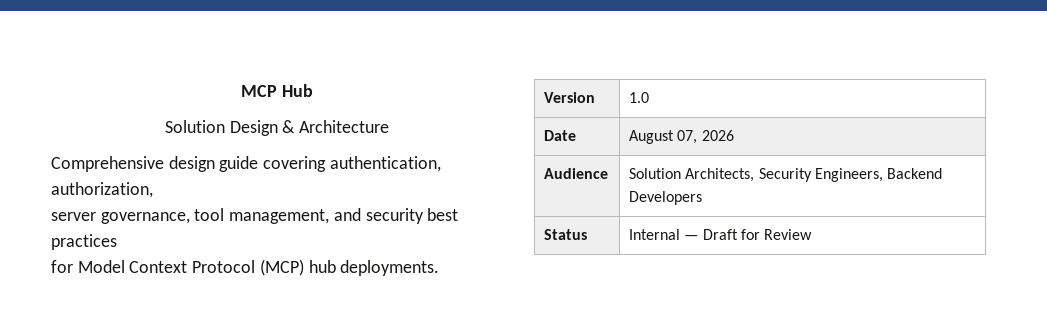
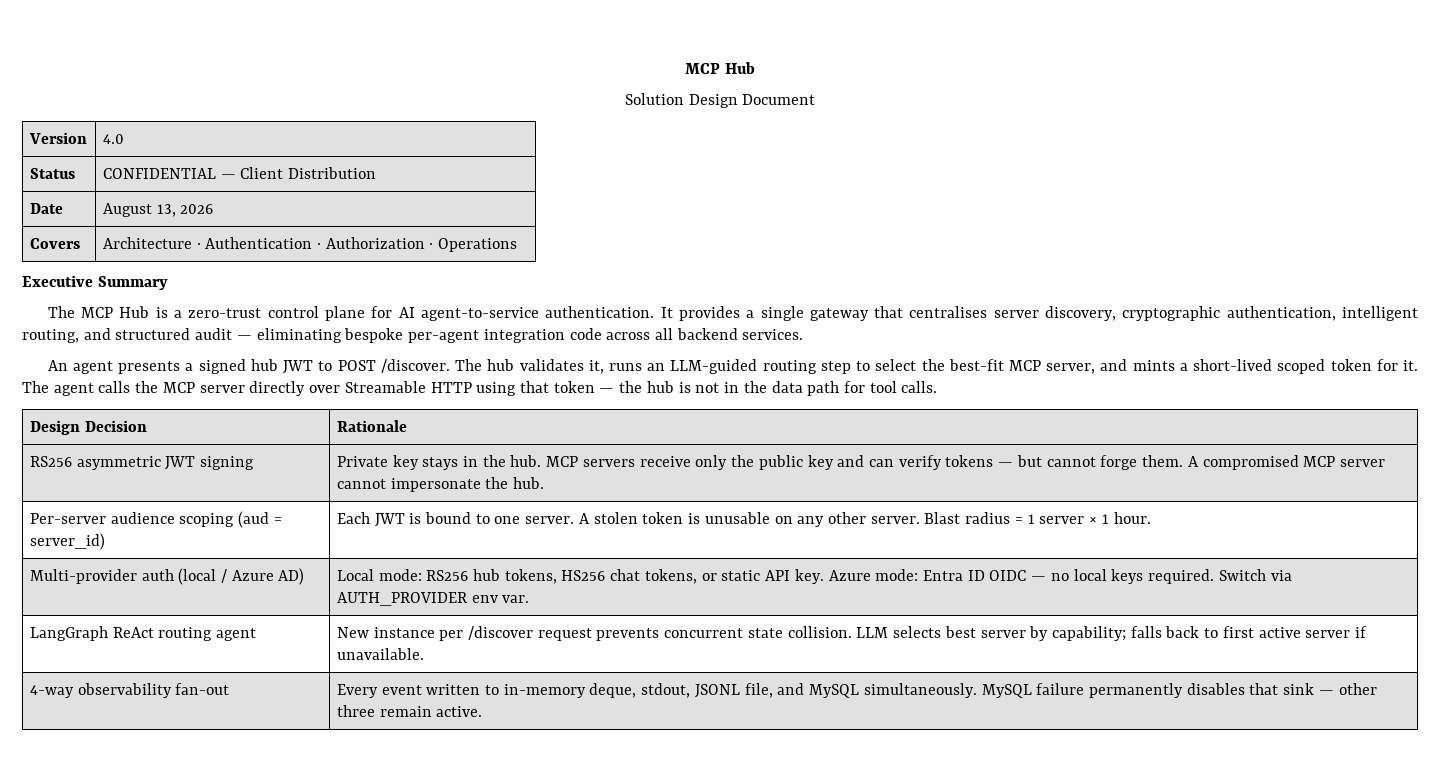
- Solution Design & Architecture
- Comprehensive design guide covering authentication, authorization,
- server governance, tool management, and security best practices
- for Model Context Protocol (MCP) hub deployments.
- Version | 1.0
+ Solution Design Document
+ Version | 4.0
+ Status | CONFIDENTIAL — Client Distribution
- Date | August 07, 2026
+ Date | August 13, 2026
- Audience | Solution Architects, Security Engineers, Backend Developers
- Status | Internal — Draft for Review
+ Covers | Architecture · Authentication · Authorization · Operations
+ Executive Summary
+ The MCP Hub is a zero-trust control plane for AI agent-to-service authentication. It provides a single gateway that centralises server discovery, cryptographic authentication, intelligent routing, and structured audit — eliminating bespoke per-agent integration code across all backend services.
+ An agent presents a signed hub JWT to POST /discover. The hub validates it, runs an LLM-guided routing step to select the best-fit MCP server, and mints a short-lived scoped token for it. The agent calls the MCP server directly over Streamable HTTP using that token — the hub is not in the data path for tool calls.
+ Design Decision | Rationale
+ RS256 asymmetric JWT signing | Private key stays in the hub. MCP servers receive only the public key and can verify tokens — but cannot forge them. A compromised MCP server cannot impersonate the hub.
+ Per-server audience scoping (aud = server_id) | Each JWT is bound to one server. A stolen token is unusable on any other server. Blast radius = 1 server × 1 hour.
+ Multi-provider auth (local / Azure AD) | Local mode: RS256 hub tokens, HS256 chat tokens, or static API key. Azure mode: Entra ID OIDC — no local keys required. Switch via AUTH_PROVIDER env var.
+ LangGraph ReAct routing agent | New instance per /discover request prevents concurrent state collision. LLM selects best server by capability; falls back to first active server if unavailable.
+ 4-way observability fan-out | Every event written to in-memory deque, stdout, JSONL file, and MySQL simultaneously. MySQL failure permanently disables that sink — other three remain active.

